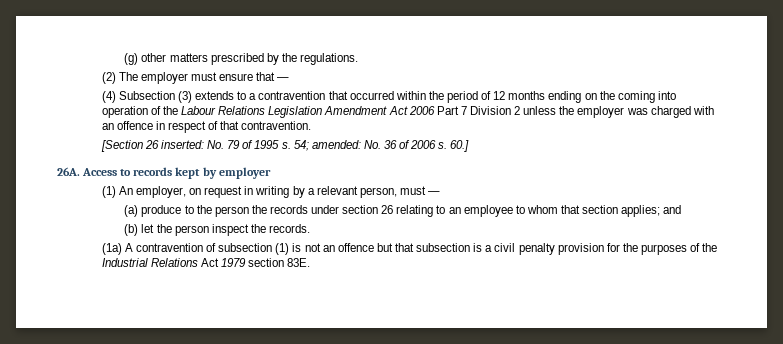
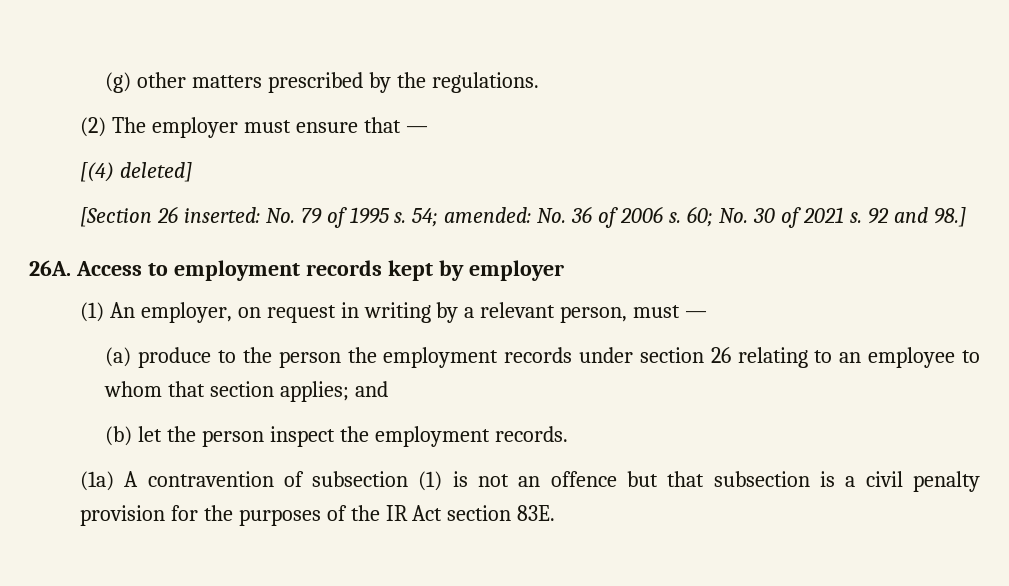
- (4) Subsection (3) extends to a contravention that occurred within the period of 12 months ending on the coming into operation of the Labour Relations Legislation Amendment Act 2006 Part 7 Division 2 unless the employer was charged with an offence in respect of that contravention.
+ [(4) deleted]
- 60.]
+ 60; No. 30 of 2021 s. 92 and 98.]
- Access to records kept by employer
+ Access to employment records kept by employer
- (a) produce to the person the records under section 26 relating to an employee to whom that section applies; and
+ (a) produce to the person the employment records under section 26 relating to an employee to whom that section applies; and
- (b) let the person inspect the records.
+ (b) let the person inspect the employment records.
- (1a) A contravention of subsection (1) is not an offence but that subsection is a civil penalty provision for the purposes of the Industrial Relations Act 1979 section 83E.
+ (1a) A contravention of subsection (1) is not an offence but that subsection is a civil penalty provision for the purposes of the IR Act section 83E.

